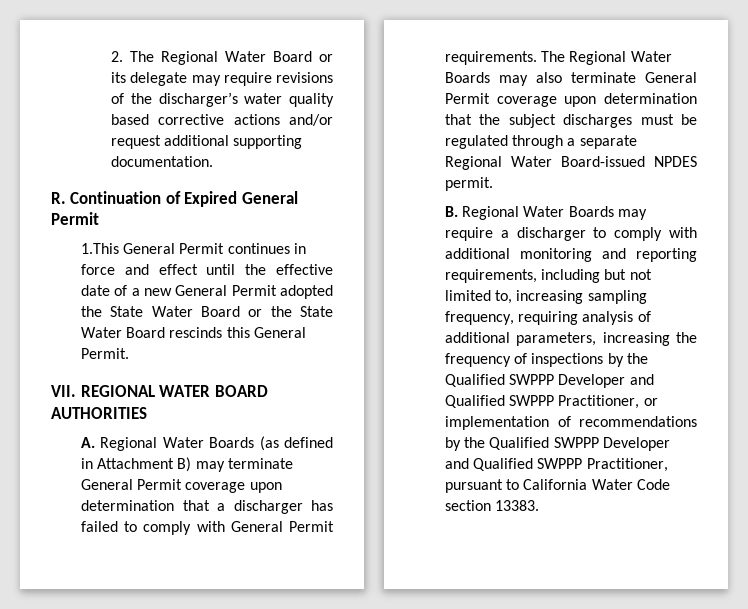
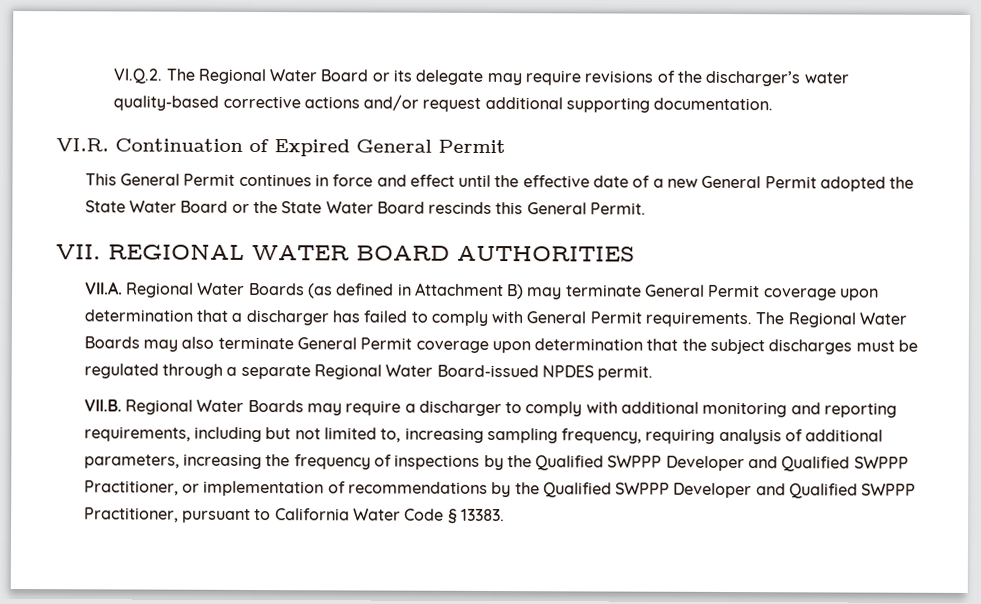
- 2. The Regional Water Board or its delegate may require revisions of the discharger’s water quality based corrective actions and/or request additional supporting documentation.
+ VI.Q.2. The Regional Water Board or its delegate may require revisions of the discharger’s water quality-based corrective actions and/or request additional supporting documentation.
- R. Continuation of Expired General Permit
+ VI.R. Continuation of Expired General Permit
- 1.This General Permit continues in force and effect until the effective date of a new General Permit adopted the State Water Board or the State Water Board rescinds this General Permit.
+ This General Permit continues in force and effect until the effective date of a new General Permit adopted the State Water Board or the State Water Board rescinds this General Permit.
- A. Regional Water Boards (as defined in Attachment B) may terminate General Permit coverage upon determination that a discharger has failed to comply with General Permit requirements.
+ VII.A. Regional Water Boards (as defined in Attachment B) may terminate General Permit coverage upon determination that a discharger has failed to comply with General Permit requirements.
- B. Regional Water Boards may require a discharger to comply with additional monitoring and reporting requirements, including but not limited to, increasing sampling frequency, requiring analysis of additional parameters, increasing the frequency of inspections by the Qualified SWPPP Developer and Qualified SWPPP Practitioner, or implementation of recommendations by the Qualified SWPPP Developer and Qualified SWPPP Practitioner, pursuant to California Water Code section 13383.
+ VII.B. Regional Water Boards may require a discharger to comply with additional monitoring and reporting requirements, including but not limited to, increasing sampling frequency, requiring analysis of additional parameters, increasing the frequency of inspections by the Qualified SWPPP Developer and Qualified SWPPP Practitioner, or implementation of recommendations by the Qualified SWPPP Developer and Qualified SWPPP Practitioner, pursuant to California Water Code § 13383.

